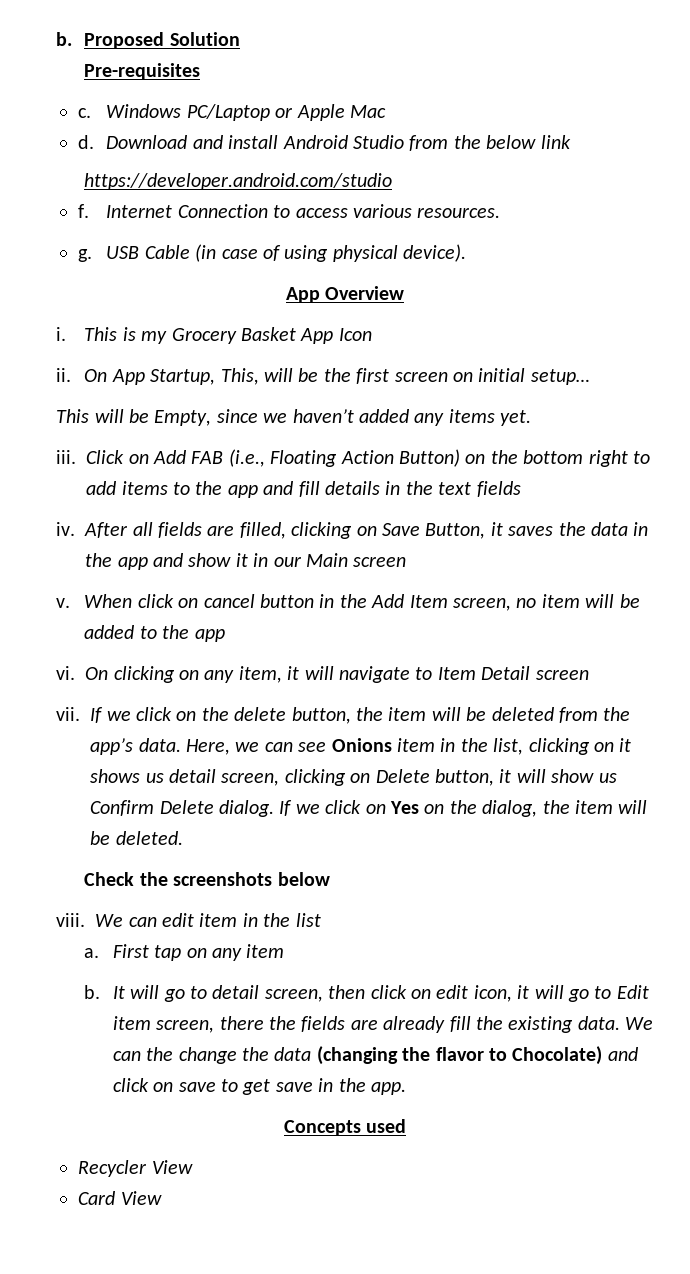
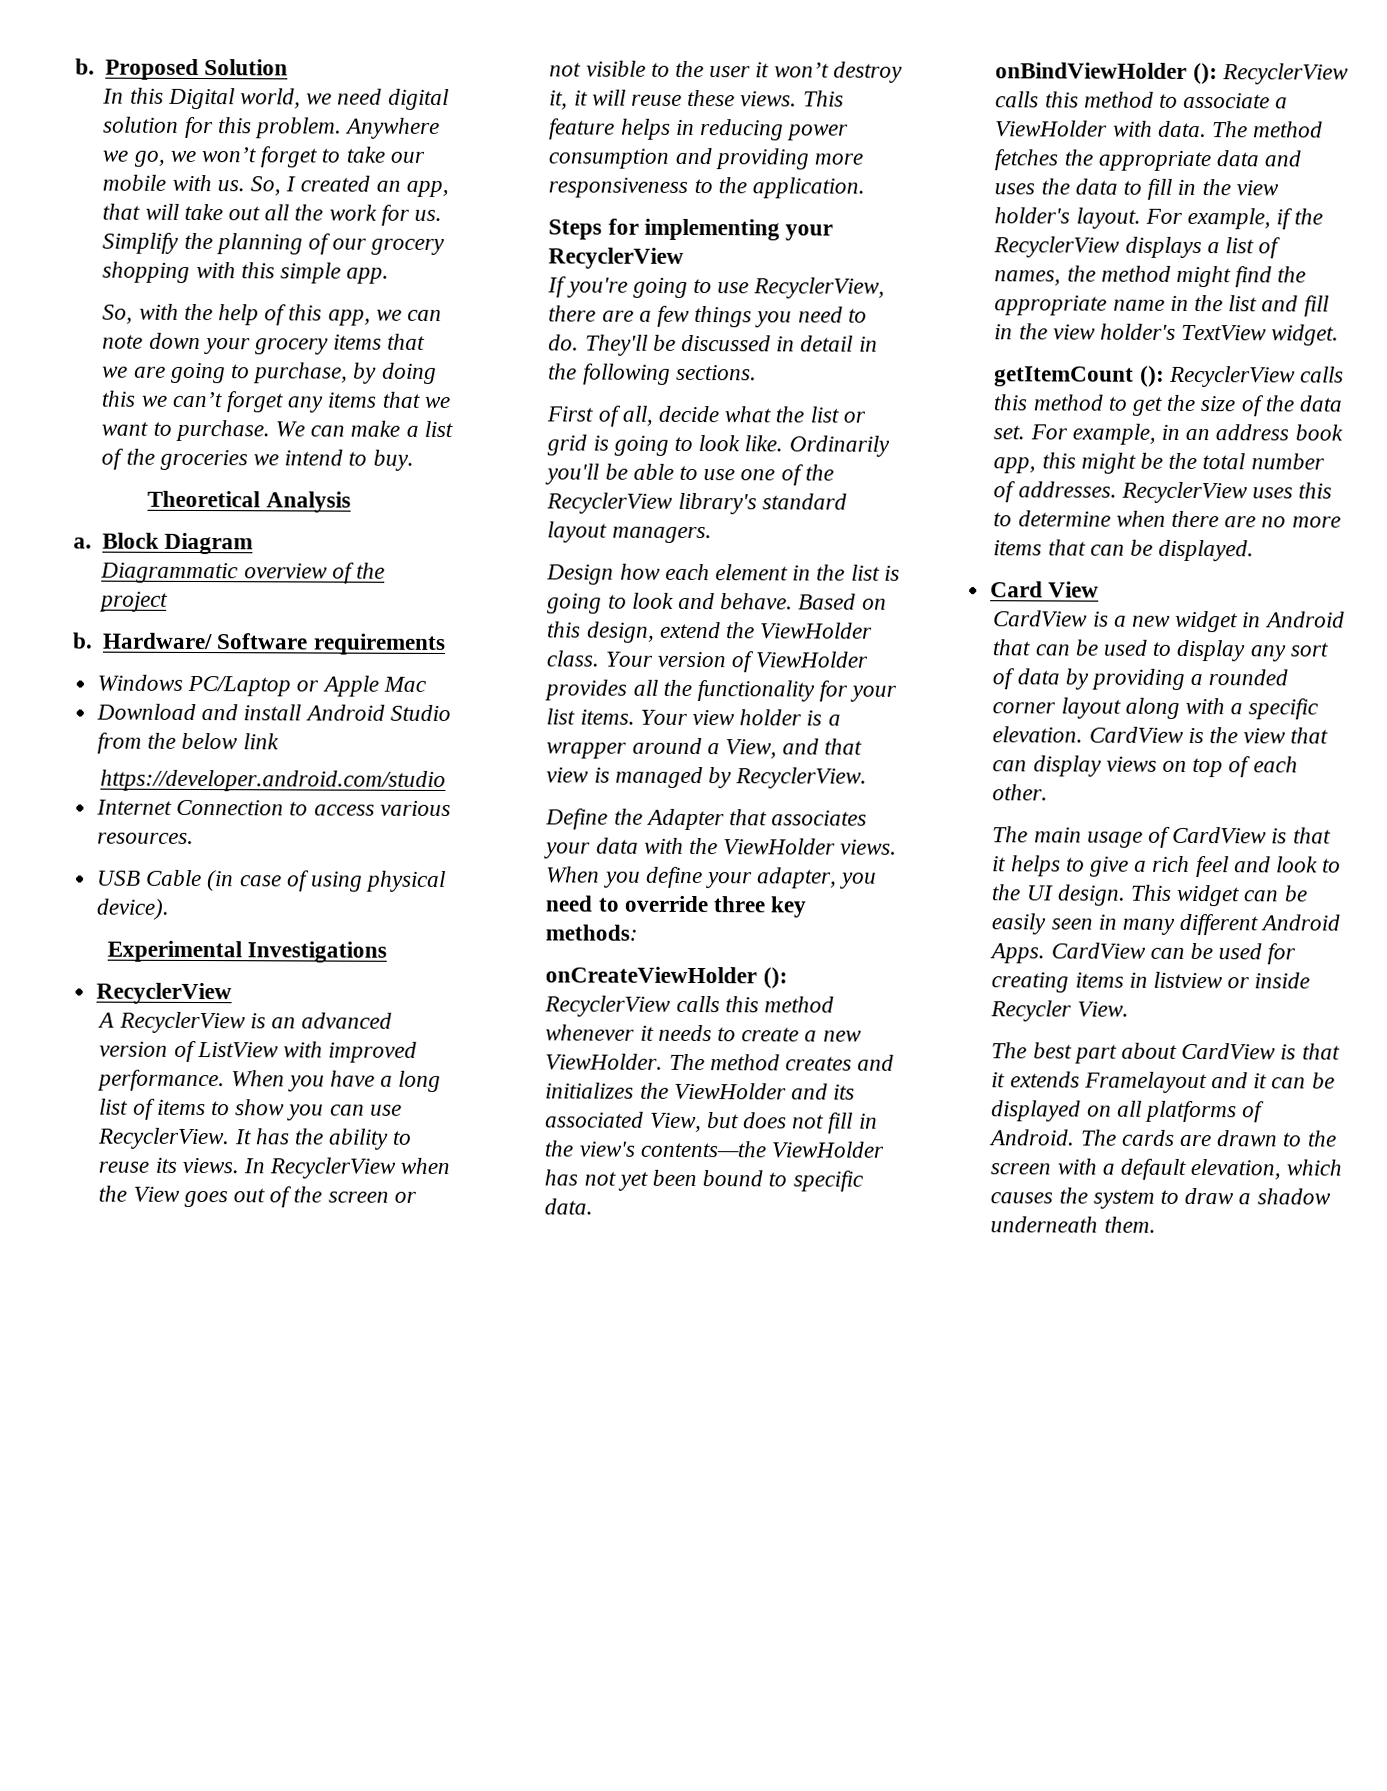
- Pre-requisites
- c. Windows PC/Laptop or Apple Mac
+ In this Digital world, we need digital solution for this problem. Anywhere we go, we won’t forget to take our mobile with us. So, I created an app, that will take out all the work for us. Simplify the planning of our grocery shopping with this simple app.
+ So, with the help of this app, we can note down your grocery items that we are going to purchase, by doing this we can’t forget any items that we want to purchase. We can make a list of the groceries we intend to buy.
+ Theoretical Analysis
+ a. Block Diagram
+ Diagrammatic overview of the project
+ b. Hardware/ Software requirements
+ Windows PC/Laptop or Apple Mac
- d.
- f.
- g.
- App Overview
- i. This is my Grocery Basket App Icon
- ii. On App Startup, This, will be the first screen on initial setup…
- This will be Empty, since we haven’t added any items yet.
- iii. Click on Add FAB (i.e., Floating Action Button) on the bottom right to add items to the app and fill details in the text fields
- iv. After all fields are filled, clicking on Save Button, it saves the data in the app and show it in our Main screen
- v. When click on cancel button in the Add Item screen, no item will be added to the app
- vi. On clicking on any item, it will navigate to Item Detail screen
- vii. If we click on the delete button, the item will be deleted from the app’s data. Here, we can see Onions item in the list, clicking on it shows us detail screen, clicking on Delete button, it will show us Confirm Delete dialog. If we click on Yes on the dialog, the item will be deleted.
- Check the screenshots below
- viii. We can edit item in the list
- a. First tap on any item
- b. It will go to detail screen, then click on edit icon, it will go to Edit item screen, there the fields are already fill the existing data. We can the change the data (changing the flavor to Chocolate) and click on save to get save in the app.
- Concepts used
- Recycler View
+ Experimental Investigations
+ RecyclerView
+ A RecyclerView is an advanced version of ListView with improved performance. When you have a long list of items to show you can use RecyclerView. It has the ability to reuse its views. In RecyclerView when the View goes out of the screen or not visible to the user it won’t destroy it, it will reuse these views. This feature helps in reducing power consumption and providing more responsiveness to the application.
+ Steps for implementing your RecyclerView
+ If you're going to use RecyclerView, there are a few things you need to do. They'll be discussed in detail in the following sections.
+ First of all, decide what the list or grid is going to look like. Ordinarily you'll be able to use one of the RecyclerView library's standard layout managers.
+ Design how each element in the list is going to look and behave. Based on this design, extend the ViewHolder class. Your version of ViewHolder provides all the functionality for your list items. Your view holder is a wrapper around a View, and that view is managed by RecyclerView.
+ Define the Adapter that associates your data with the ViewHolder views. When you define your adapter, you need to override three key methods:
+ onCreateViewHolder (): RecyclerView calls this method whenever it needs to create a new ViewHolder. The method creates and initializes the ViewHolder and its associated View, but does not fill in the view's contents—the ViewHolder has not yet been bound to specific data.
+ onBindViewHolder (): RecyclerView calls this method to associate a ViewHolder with data. The method fetches the appropriate data and uses the data to fill in the view holder's layout. For example, if the RecyclerView displays a list of names, the method might find the appropriate name in the list and fill in the view holder's TextView widget.
+ getItemCount (): RecyclerView calls this method to get the size of the data set. For example, in an address book app, this might be the total number of addresses. RecyclerView uses this to determine when there are no more items that can be displayed.
  Card View
+ CardView is a new widget in Android that can be used to display any sort of data by providing a rounded corner layout along with a specific elevation. CardView is the view that can display views on top of each other.
+ The main usage of CardView is that it helps to give a rich feel and look to the UI design. This widget can be easily seen in many different Android Apps. CardView can be used for creating items in listview or inside Recycler View.
+ The best part about CardView is that it extends Framelayout and it can be displayed on all platforms of Android. The cards are drawn to the screen with a default elevation, which causes the system to draw a shadow underneath them.

